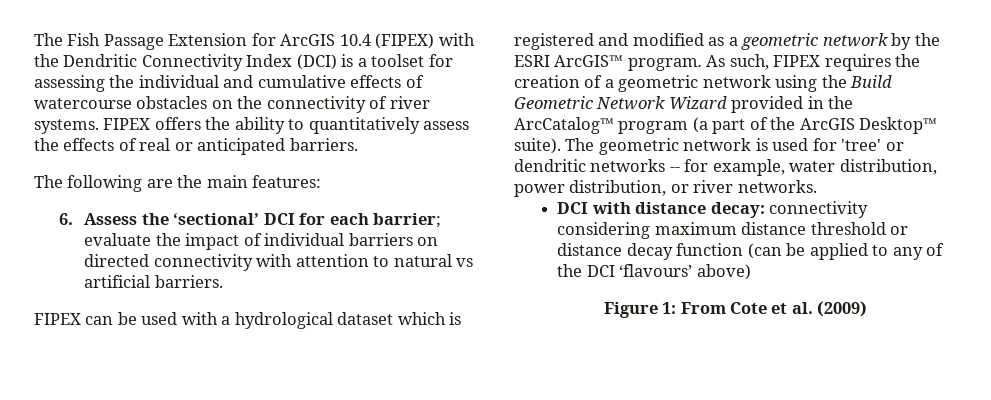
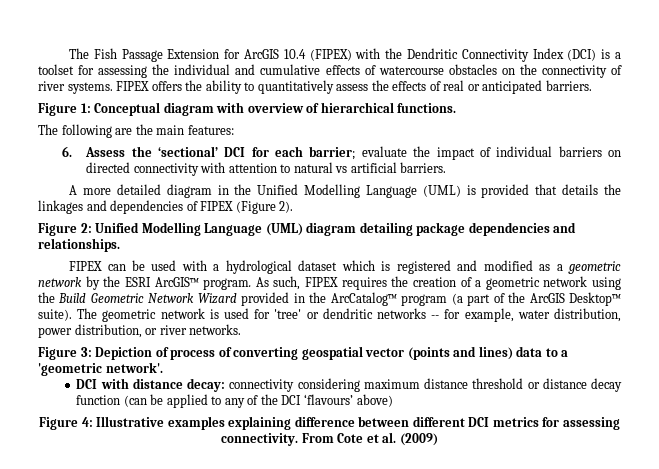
+ Figure 1: Conceptual diagram with overview of hierarchical functions.
+ A more detailed diagram in the Unified Modelling Language (UML) is provided that details the linkages and dependencies of FIPEX (Figure 2).
+ Figure 2: Unified Modelling Language (UML) diagram detailing package dependencies and relationships.
+ Figure 3: Depiction of process of converting geospatial vector (points and lines) data to a 'geometric network'.
- Figure 1: From Cote et al. (2009)
+ Figure 4: Illustrative examples explaining difference between different DCI metrics for assessing connectivity. From Cote et al. (2009)

